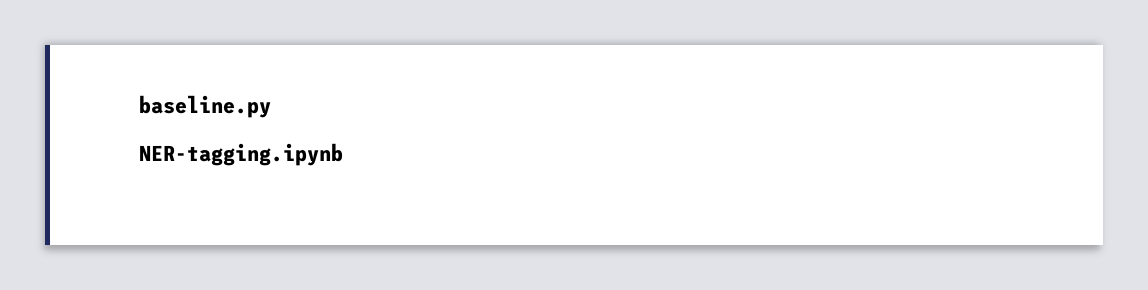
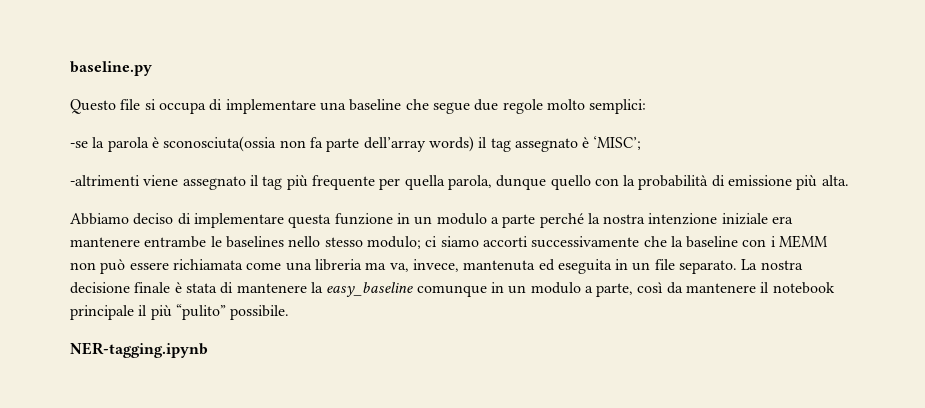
+ Questo file si occupa di implementare una baseline che segue due regole molto semplici:
+ -se la parola è sconosciuta(ossia non fa parte dell’array words) il tag assegnato è ‘MISC’;
+ -altrimenti viene assegnato il tag più frequente per quella parola, dunque quello con la probabilità di emissione più alta.
+ Abbiamo deciso di implementare questa funzione in un modulo a parte perché la nostra intenzione iniziale era mantenere entrambe le baselines nello stesso modulo; ci siamo accorti successivamente che la baseline con i MEMM non può essere richiamata come una libreria ma va, invece, mantenuta ed eseguita in un file separato. La nostra decisione finale è stata di mantenere la easy_baseline comunque in un modulo a parte, così da mantenere il notebook principale il più “pulito” possibile.

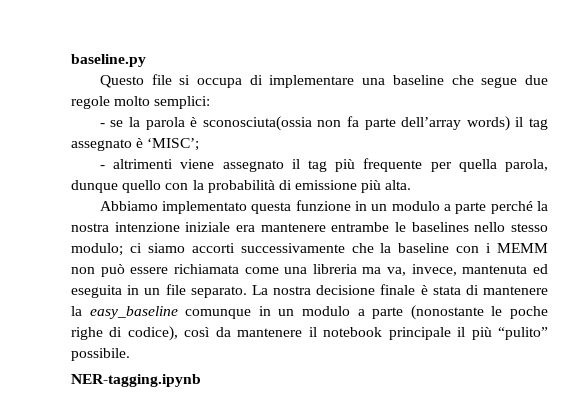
- -se la parola è sconosciuta(ossia non fa parte dell’array words) il tag assegnato è ‘MISC’;
+ - se la parola è sconosciuta(ossia non fa parte dell’array words) il tag assegnato è ‘MISC’;
- -altrimenti viene assegnato il tag più frequente per quella parola, dunque quello con la probabilità di emissione più alta.
+ - altrimenti viene assegnato il tag più frequente per quella parola, dunque quello con la probabilità di emissione più alta.
- Abbiamo deciso di implementare questa funzione in un modulo a parte perché la nostra intenzione iniziale era mantenere entrambe le baselines nello stesso modulo; ci siamo accorti successivamente che la baseline con i MEMM non può essere richiamata come una libreria ma va, invece, mantenuta ed eseguita in un file separato.
+ Abbiamo implementato questa funzione in un modulo a parte perché la nostra intenzione iniziale era mantenere entrambe le baselines nello stesso modulo; ci siamo accorti successivamente che la baseline con i MEMM non può essere richiamata come una libreria ma va, invece, mantenuta ed eseguita in un file separato.
- La nostra decisione finale è stata di mantenere la easy_baseline comunque in un modulo a parte, così da mantenere il notebook principale il più “pulito” possibile.
+ La nostra decisione finale è stata di mantenere la easy_baseline comunque in un modulo a parte (nonostante le poche righe di codice), così da mantenere il notebook principale il più “pulito” possibile.

